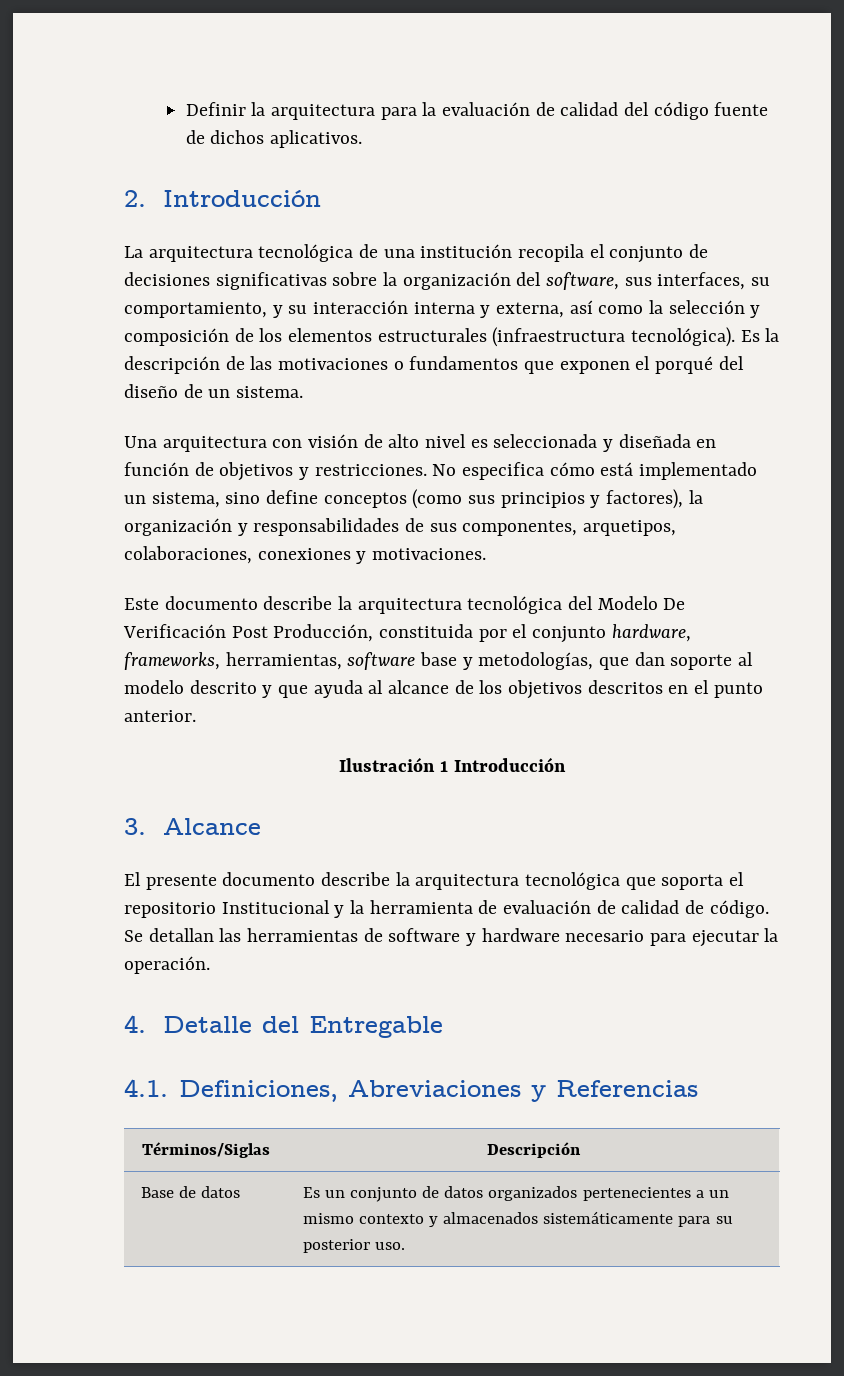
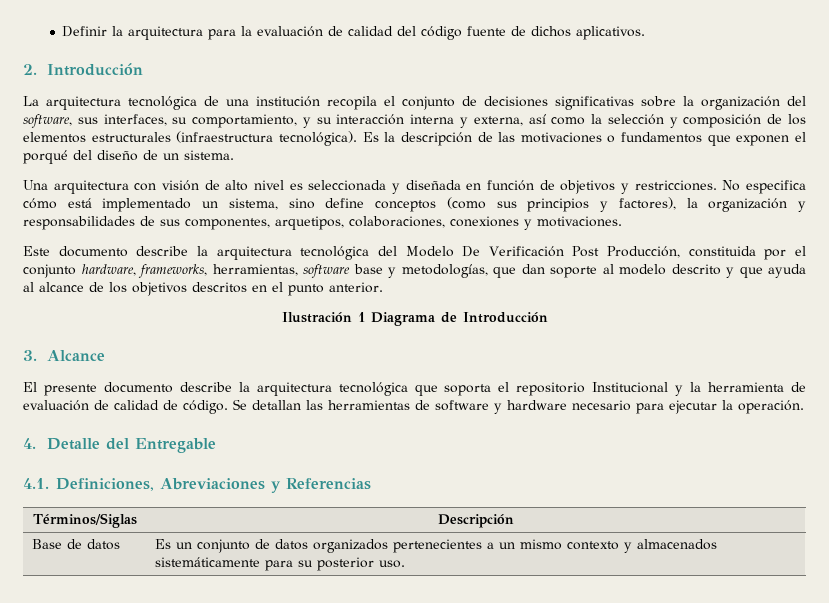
- Ilustración 1 Introducción
+ Ilustración 1 Diagrama de Introducción

